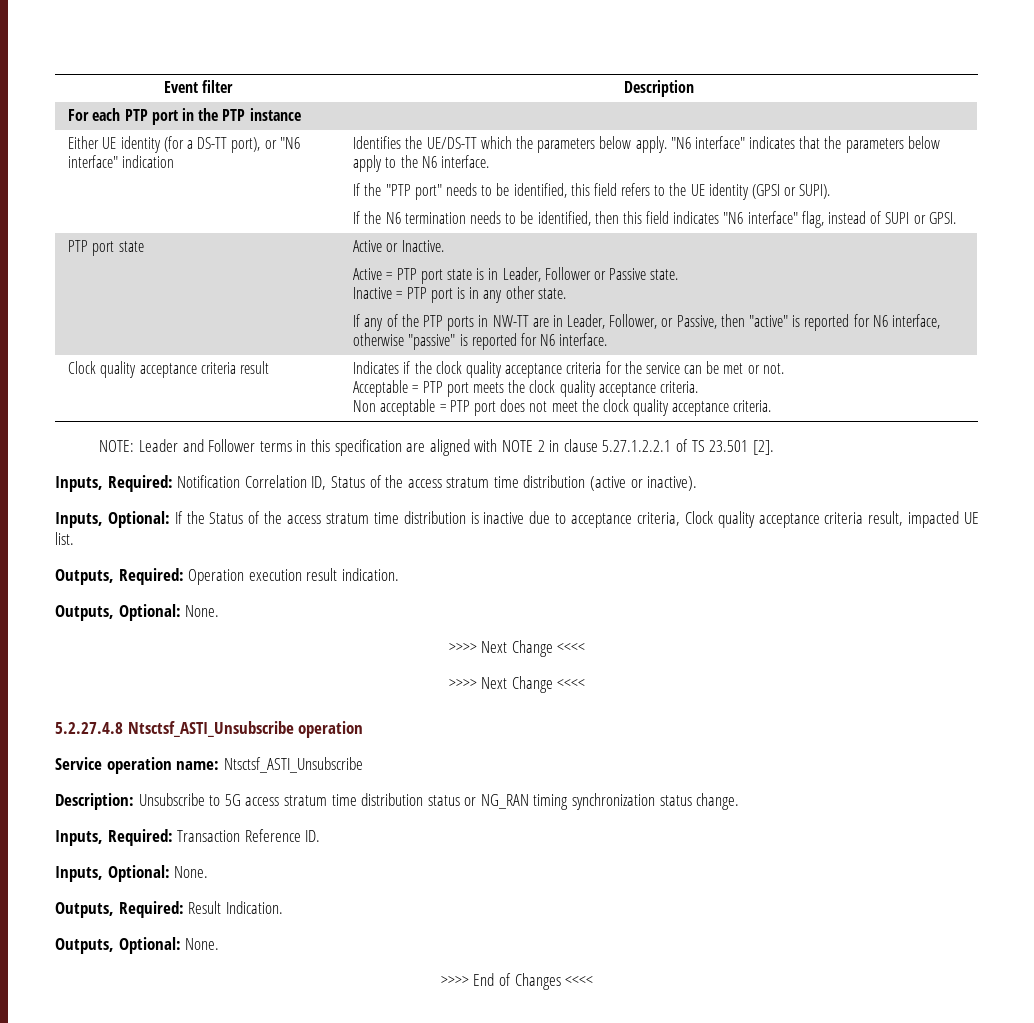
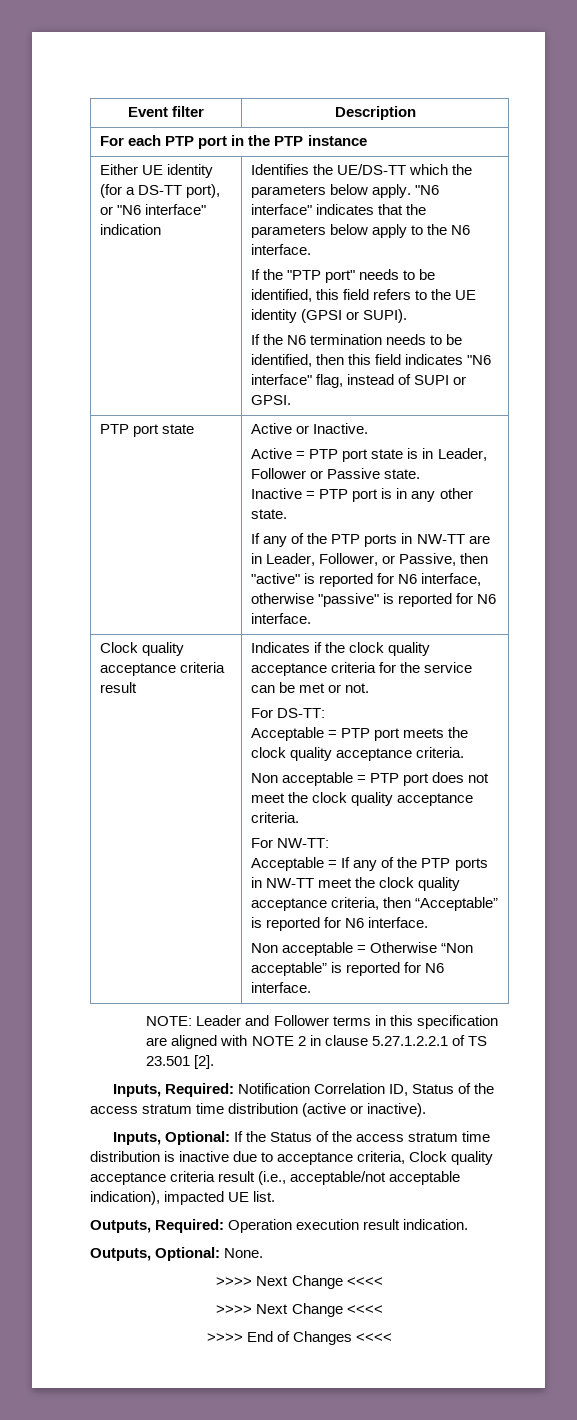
+ For DS-TT:
+ For NW-TT:
+ Acceptable = If any of the PTP ports in NW-TT meet the clock quality acceptance criteria, then “Acceptable” is reported for N6 interface.
+ Non acceptable = Otherwise “Non acceptable” is reported for N6 interface.
- Inputs, Optional: If the Status of the access stratum time distribution is inactive due to acceptance criteria, Clock quality acceptance criteria result, impacted UE list.
+ Inputs, Optional: If the Status of the access stratum time distribution is inactive due to acceptance criteria, Clock quality acceptance criteria result (i.e., acceptable/not acceptable indication), impacted UE list.
- 5.2.27.4.8 Ntsctsf_ASTI_Unsubscribe operation
- Service operation name: Ntsctsf_ASTI_Unsubscribe
- Description: Unsubscribe to 5G access stratum time distribution status or NG_RAN timing synchronization status change.
- Inputs, Required: Transaction Reference ID.
- Inputs, Optional: None.
- Outputs, Required: Result Indication.
- Outputs, Optional: None.

